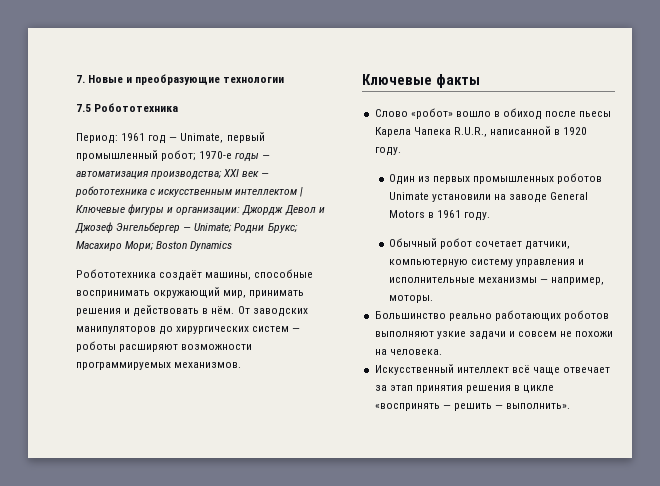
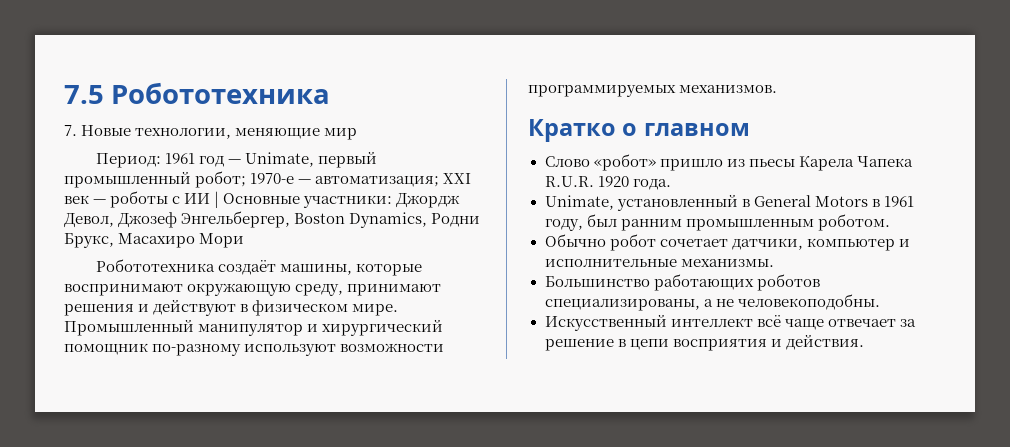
- 7. Новые и преобразующие технологии
  7.5 Робототехника
+ 7. Новые технологии, меняющие мир
- Период: 1961 год — Unimate, первый промышленный робот; 1970-е годы — автоматизация производства; XXI век — робототехника с искусственным интеллектом | Ключевые фигуры и организации: Джордж Девол и Джозеф Энгельбергер — Unimate; Родни Брукс; Масахиро Мори; Boston Dynamics
- Робототехника создаёт машины, способные воспринимать окружающий мир, принимать решения и действовать в нём. От заводских манипуляторов до хирургических систем — роботы расширяют возможности программируемых механизмов.
+ Период: 1961 год — Unimate, первый промышленный робот; 1970-е — автоматизация; XXI век — роботы с ИИ | Основные участники: Джордж Девол, Джозеф Энгельбергер, Boston Dynamics, Родни Брукс, Масахиро Мори
+ Робототехника создаёт машины, которые воспринимают окружающую среду, принимают решения и действуют в физическом мире. Промышленный манипулятор и хирургический помощник по-разному используют возможности программируемых механизмов.
- Ключевые факты
+ Кратко о главном
- Слово «робот» вошло в обиход после пьесы Карела Чапека R.U.R., написанной в 1920 году.
- Один из первых промышленных роботов Unimate установили на заводе General Motors в 1961 году.
- Обычный робот сочетает датчики, компьютерную систему управления и исполнительные механизмы — например, моторы.
+ Слово «робот» пришло из пьесы Карела Чапека R.U.R. 1920 года.
+ Unimate, установленный в General Motors в 1961 году, был ранним промышленным роботом.
+ Обычно робот сочетает датчики, компьютер и исполнительные механизмы.
- Большинство реально работающих роботов выполняют узкие задачи и совсем не похожи на человека.
+ Большинство работающих роботов специализированы, а не человекоподобны.
- Искусственный интеллект всё чаще отвечает за этап принятия решения в цикле «воспринять — решить — выполнить».
+ Искусственный интеллект всё чаще отвечает за решение в цепи восприятия и действия.

